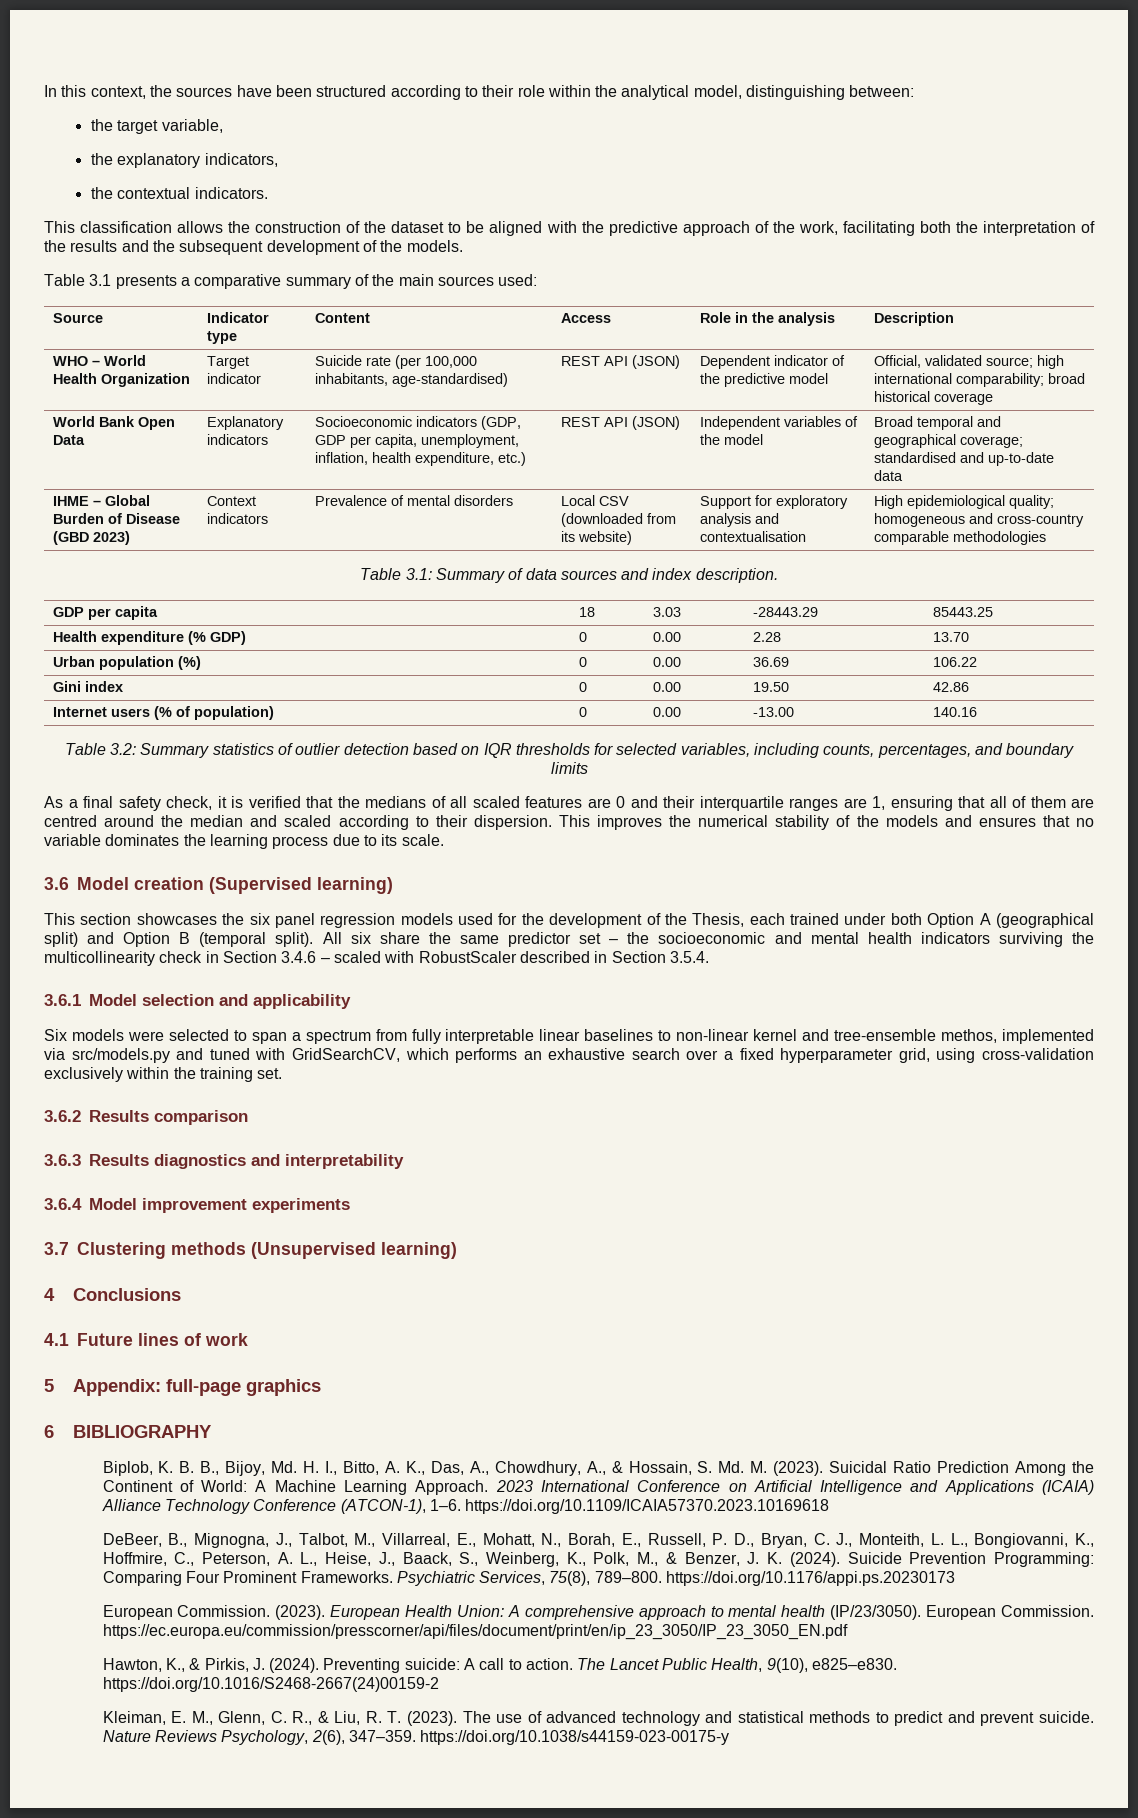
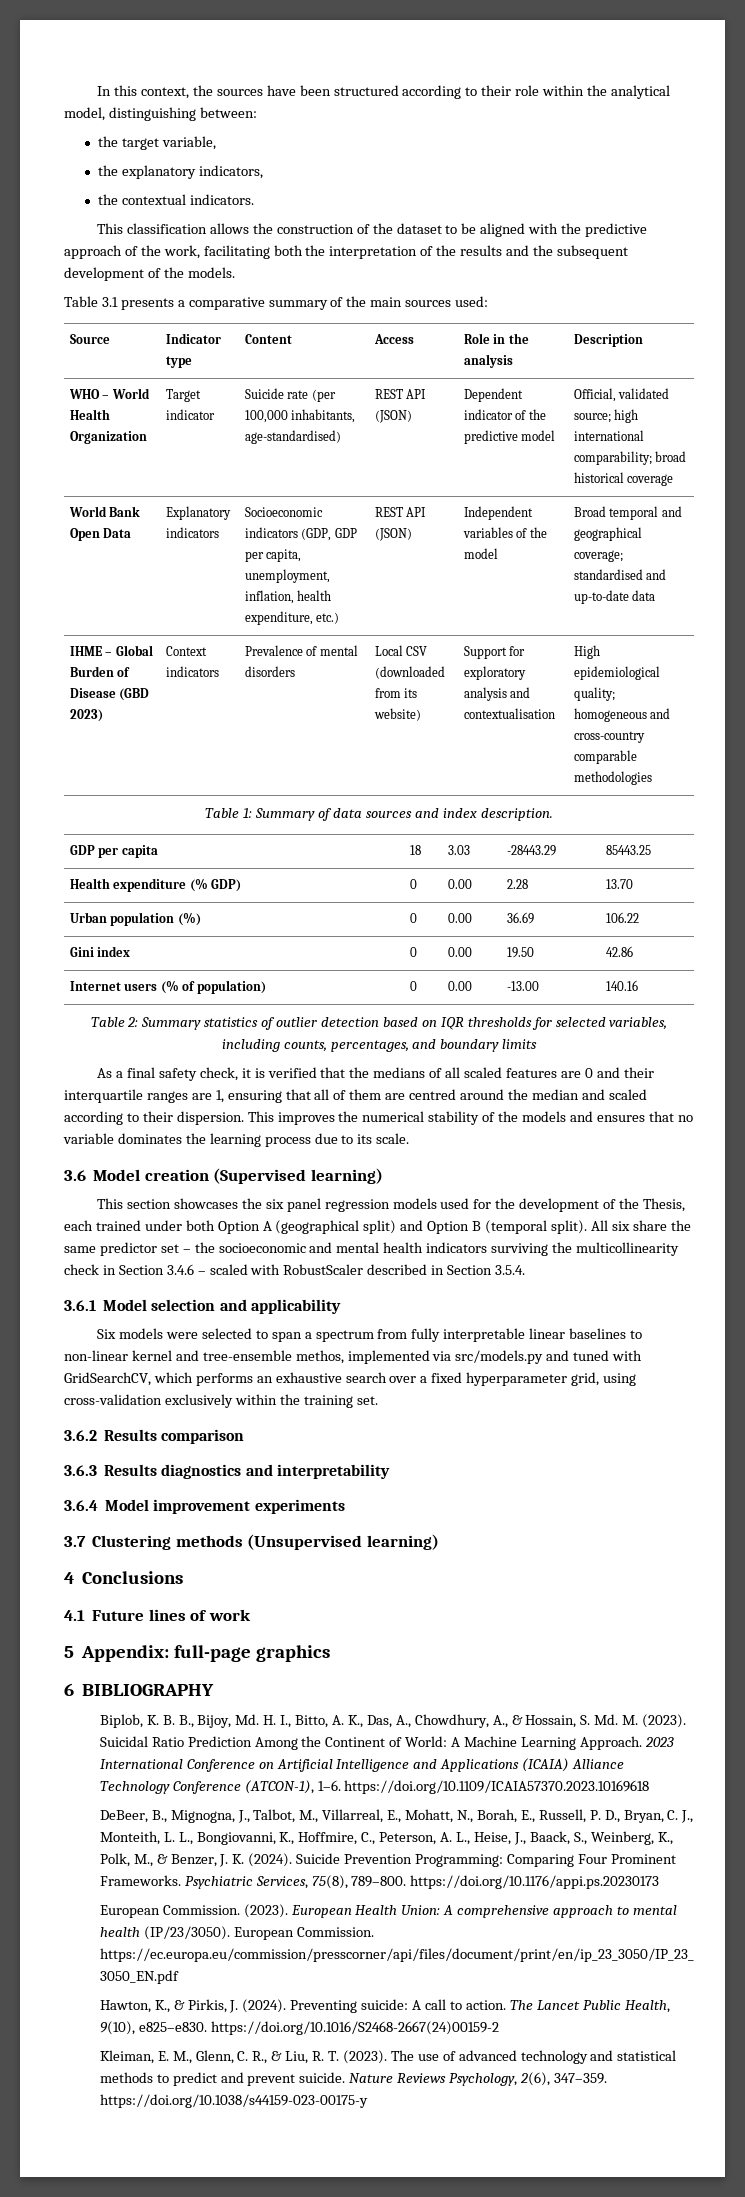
- Table 3.1: Summary of data sources and index description.
+ Table 1: Summary of data sources and index description.
- Table 3.2: Summary statistics of outlier detection based on IQR thresholds for selected variables, including counts, percentages, and boundary limits
+ Table 2: Summary statistics of outlier detection based on IQR thresholds for selected variables, including counts, percentages, and boundary limits

